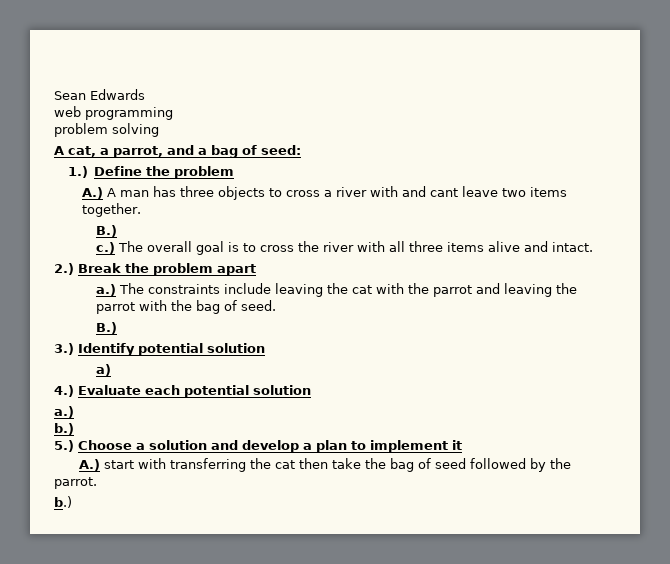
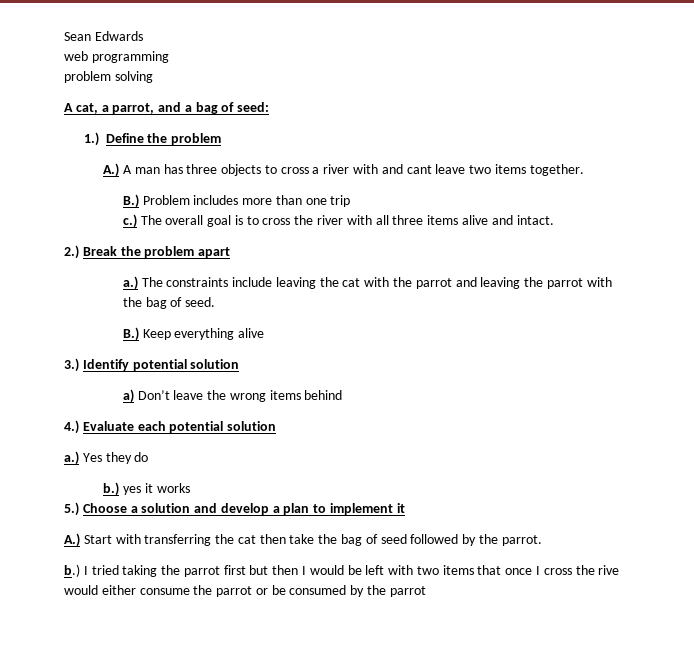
  A.) A man has three objects to cross a river with and cant leave two items together.
- B.)
+ B.) Problem includes more than one trip
  The constraints include leaving the cat with the parrot and leaving the parrot with the bag of seed.
- B.)
+ B.) Keep everything alive
- a)
+ a) Don’t leave the wrong items behind
  4.) Evaluate each potential solution
- a.)
- b.)
+ a.) Yes they do
+ b.) yes it works
- A.) start with transferring the cat then take the bag of seed followed by the parrot.
+ A.) Start with transferring the cat then take the bag of seed followed by the parrot.
+ I tried taking the parrot first but then I would be left with two items that once I cross the rive would either consume the parrot or be consumed by the parrot

